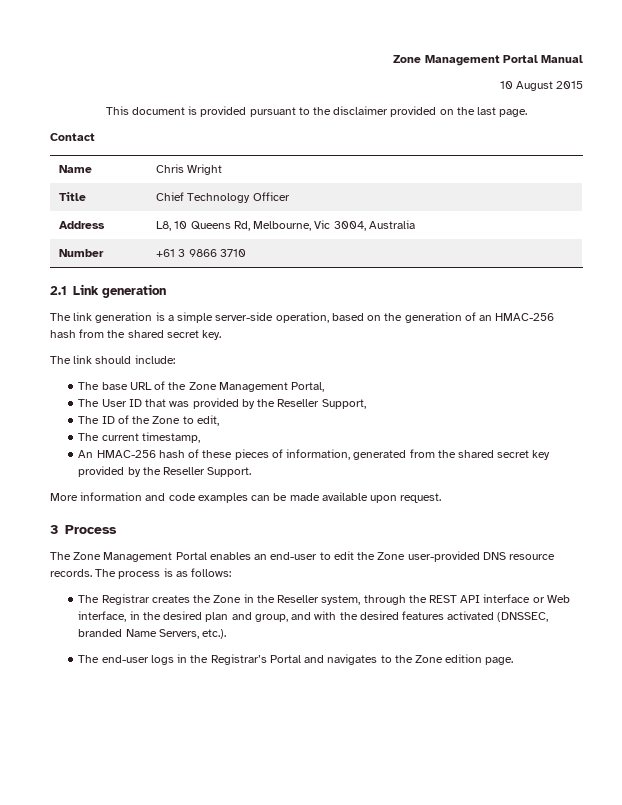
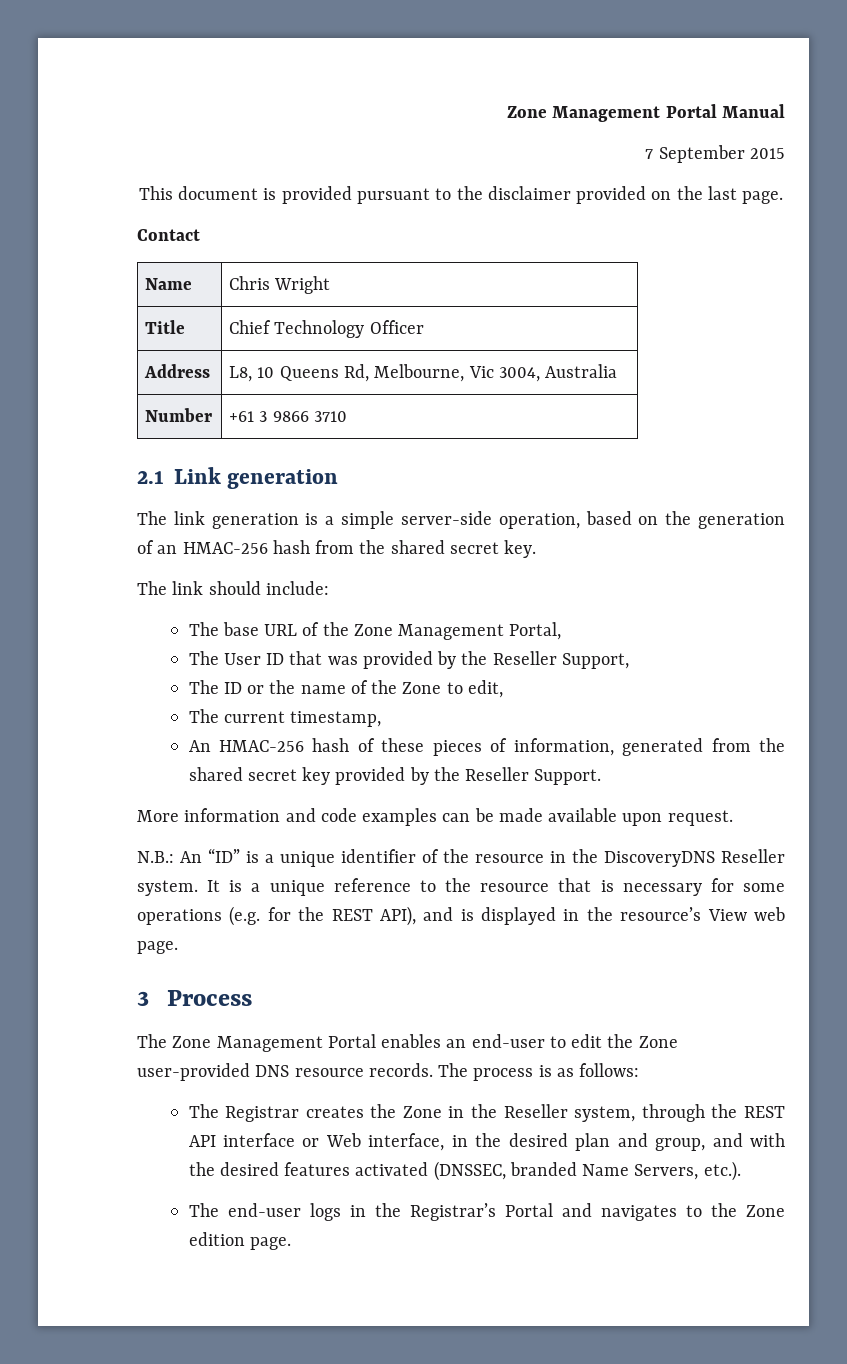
- 10 August 2015
+ 7 September 2015
- The ID of the Zone to edit,
+ The ID or the name of the Zone to edit,
+ N.B.: An “ID” is a unique identifier of the resource in the DiscoveryDNS Reseller system. It is a unique reference to the resource that is necessary for some operations (e.g. for the REST API), and is displayed in the resource’s View web page.

